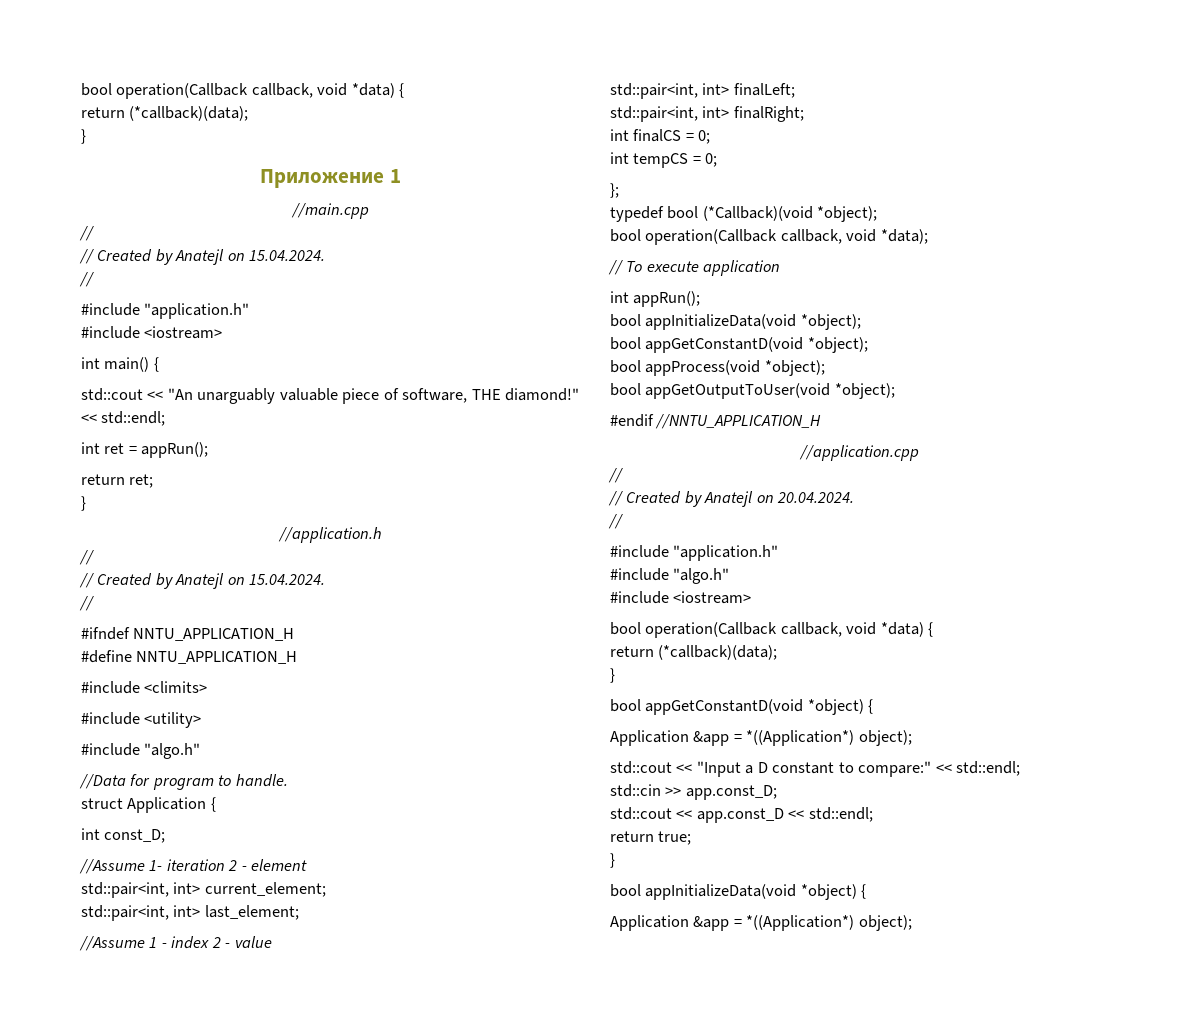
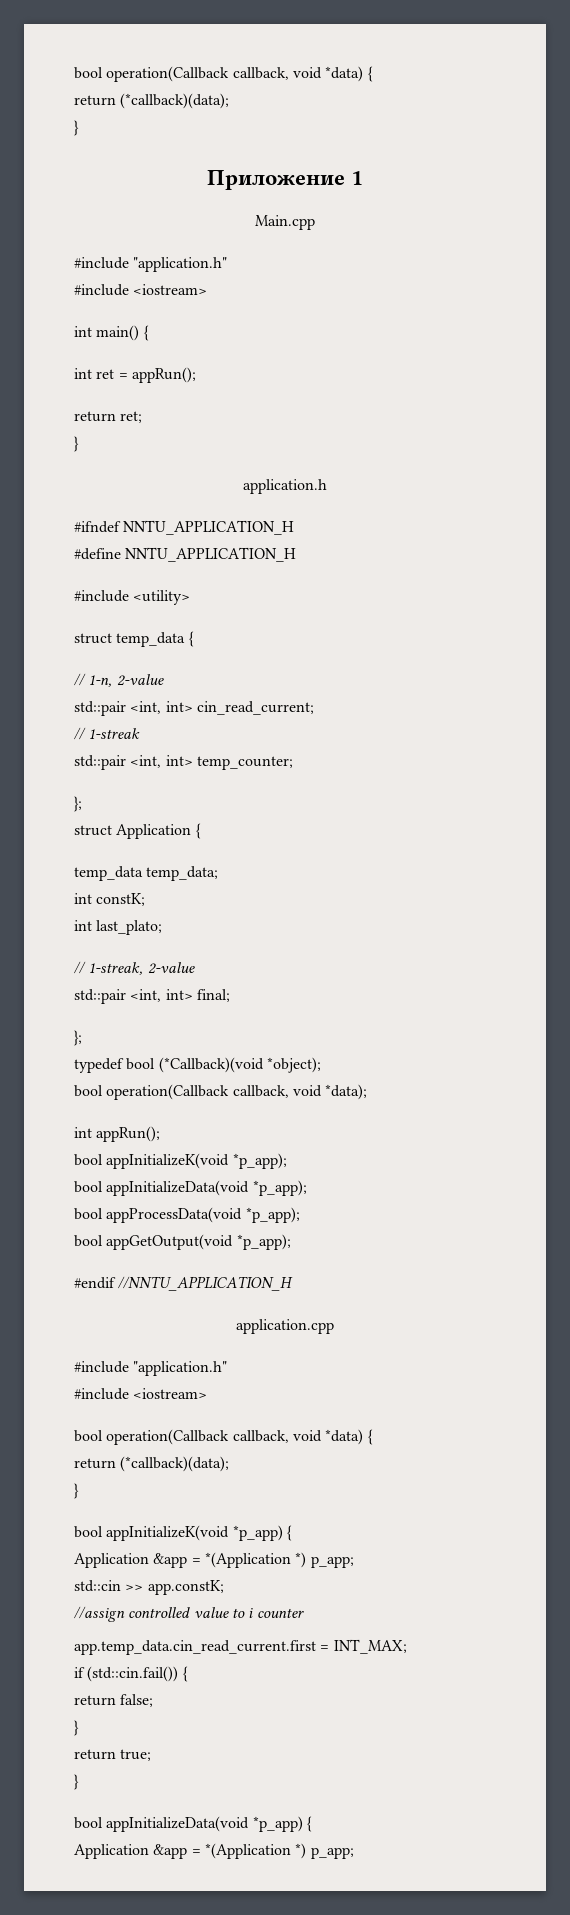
- //main.cpp
- //
- // Created by Anatejl on 15.04.2024.
- //
+ Main.cpp
- std::cout << "An unarguably valuable piece of software, THE diamond!" << std::endl;
- //application.h
- //
- // Created by Anatejl on 15.04.2024.
- //
+ application.h
- #include <climits>
  #include <utility>
- #include "algo.h"
- //Data for program to handle.
+ struct temp_data {
+ // 1-n, 2-value
+ std::pair <int, int> cin_read_current;
+ // 1-streak
+ std::pair <int, int> temp_counter;
+ };
  struct Application {
- int const_D;
- //Assume 1- iteration 2 - element
- std::pair<int, int> current_element;
- std::pair<int, int> last_element;
- //Assume 1 - index 2 - value
- std::pair<int, int> finalLeft;
- std::pair<int, int> finalRight;
- int finalCS = 0;
- int tempCS = 0;
+ temp_data temp_data;
+ int constK;
+ int last_plato;
+ // 1-streak, 2-value
+ std::pair <int, int> final;
- // To execute application
- bool appInitializeData(void *object);
- bool appGetConstantD(void *object);
- bool appProcess(void *object);
- bool appGetOutputToUser(void *object);
+ bool appInitializeK(void *p_app);
+ bool appInitializeData(void *p_app);
+ bool appProcessData(void *p_app);
+ bool appGetOutput(void *p_app);
- //application.cpp
- //
- // Created by Anatejl on 20.04.2024.
- //
+ application.cpp
  #include "application.h"
- #include "algo.h"
- bool appGetConstantD(void *object) {
- Application &app = *((Application*) object);
- std::cout << "Input a D constant to compare:" << std::endl;
- std::cin >> app.const_D;
- std::cout << app.const_D << std::endl;
+ bool appInitializeK(void *p_app) {
+ Application &app = *(Application *) p_app;
+ std::cin >> app.constK;
+ //assign controlled value to i counter
+ app.temp_data.cin_read_current.first = INT_MAX;
+ if (std::cin.fail()) {
+ return false;
+ }
- bool appInitializeData(void *object) {
- Application &app = *((Application*) object);
+ bool appInitializeData(void *p_app) {
+ Application &app = *(Application *) p_app;

